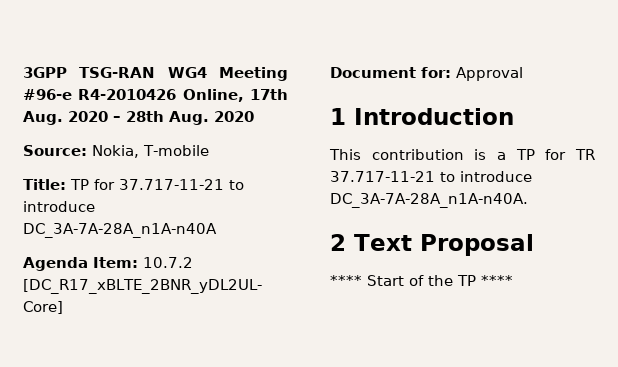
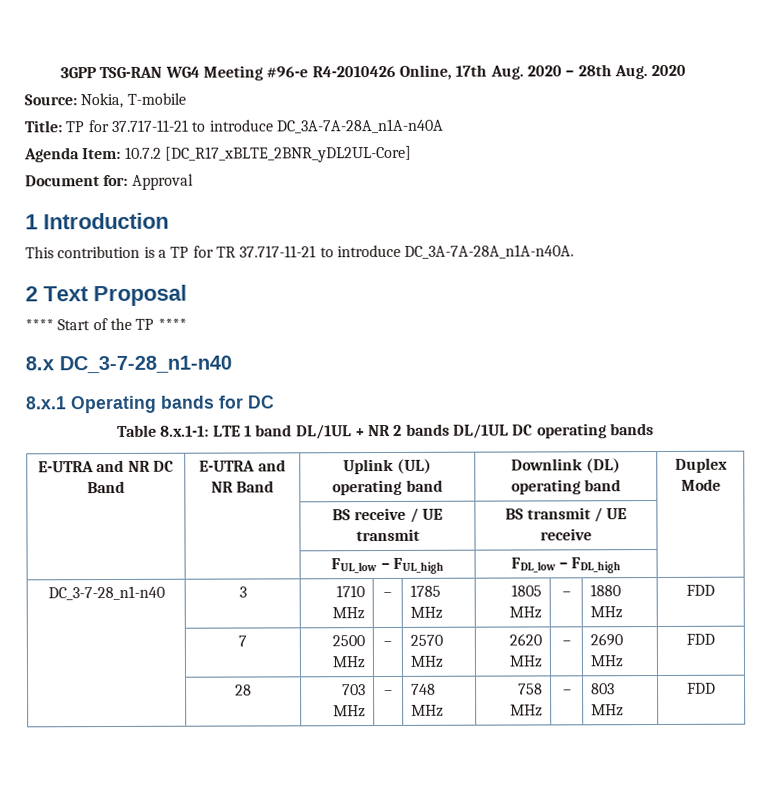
+ 8.x DC_3-7-28_n1-n40
+ 8.x.1 Operating bands for DC
+ Table 8.x.1-1: LTE 1 band DL/1UL + NR 2 bands DL/1UL DC operating bands
+ E-UTRA and NR DC Band | E-UTRA and NR Band | Uplink (UL) operating band | Downlink (DL) operating band | Duplex Mode
+ | | BS receive / UE transmit | BS transmit / UE receive |
+ | | FUL_low – FUL_high | FDL_low – FDL_high |
+ DC_3-7-28_n1-n40 | 3 | 1710 MHz | – | 1785 MHz | 1805 MHz | – | 1880 MHz | FDD
+ | 7 | 2500 MHz | – | 2570 MHz | 2620 MHz | – | 2690 MHz | FDD
+ | 28 | 703 MHz | – | 748 MHz | 758 MHz | – | 803 MHz | FDD

